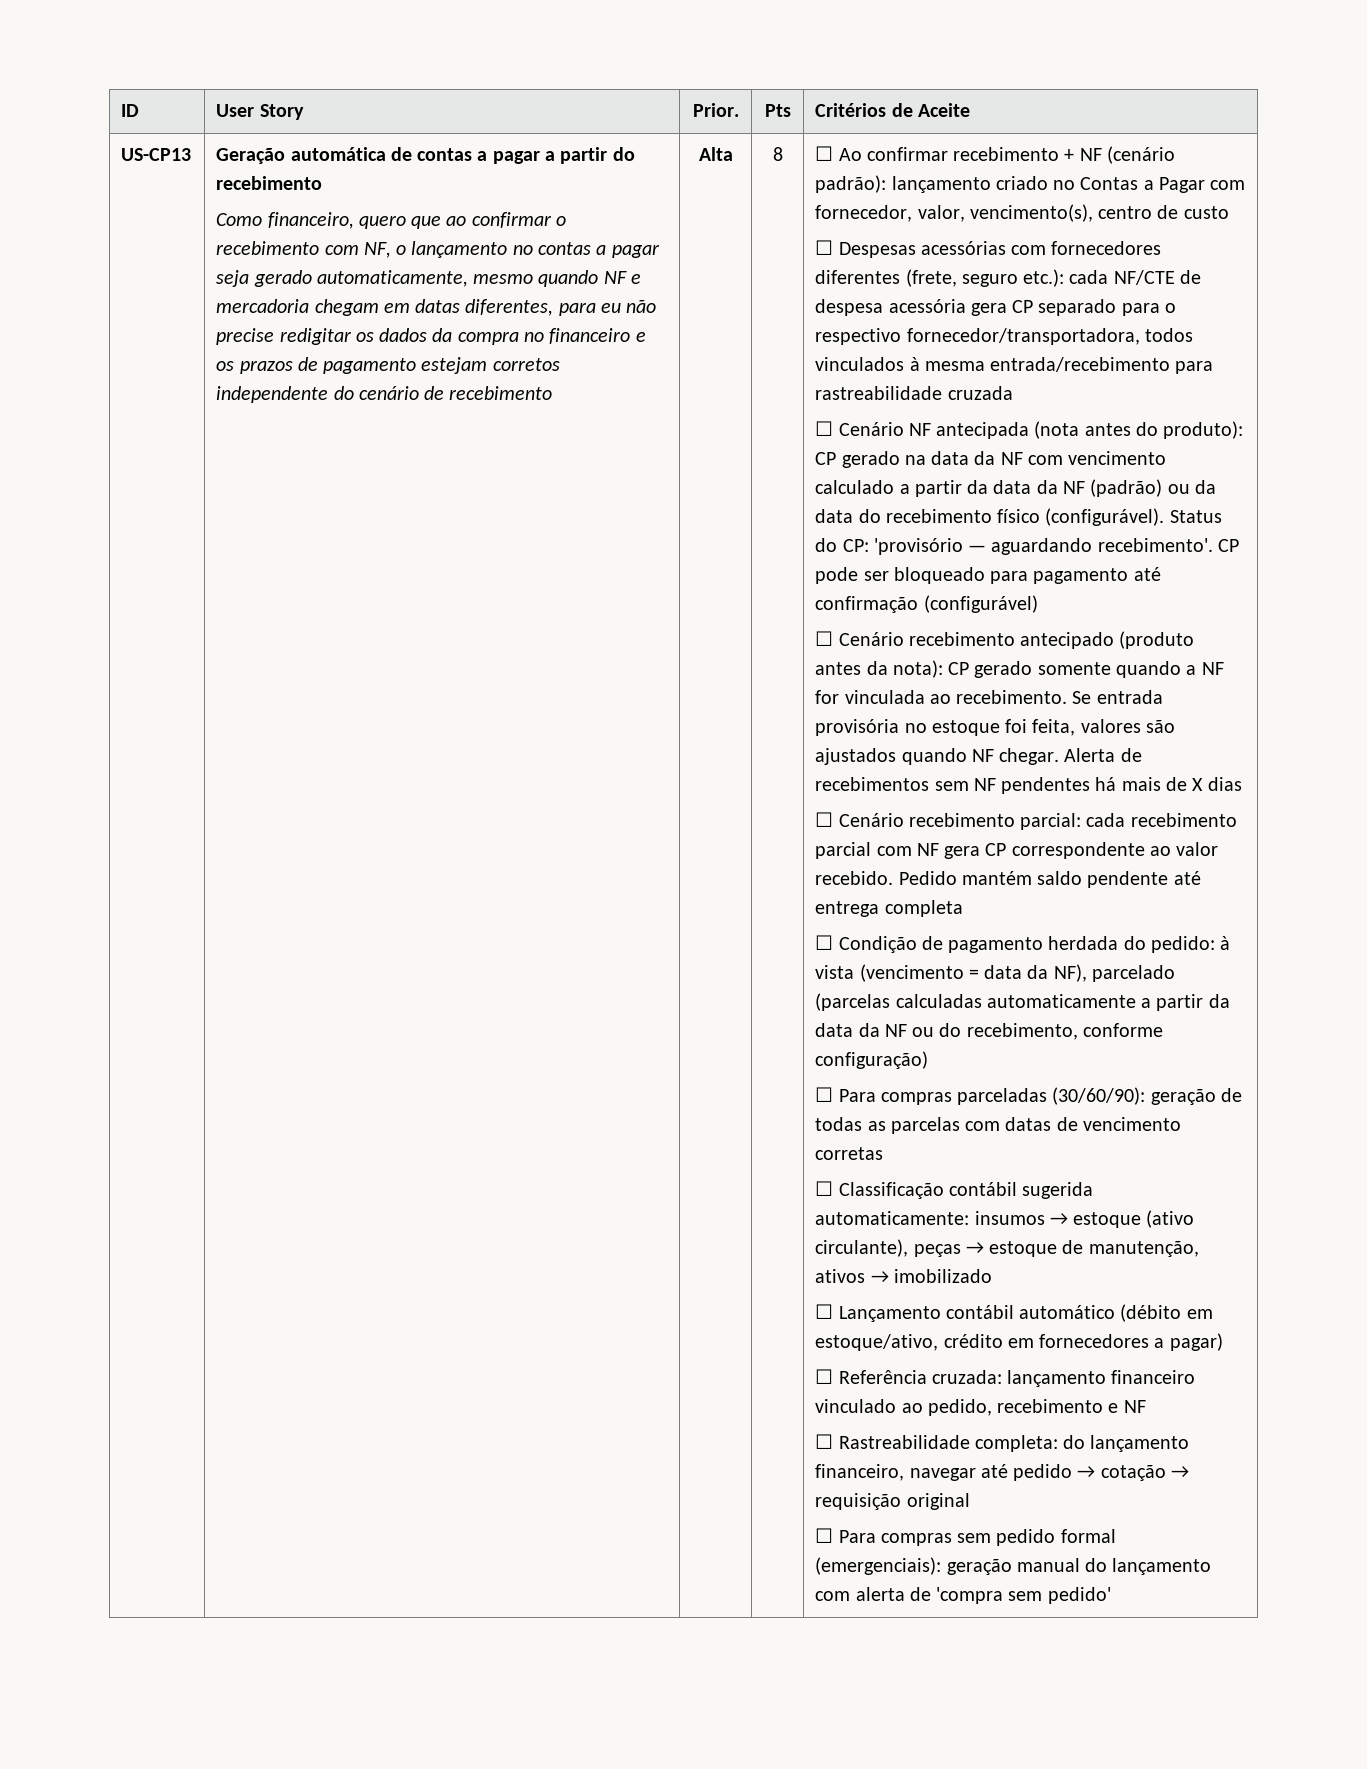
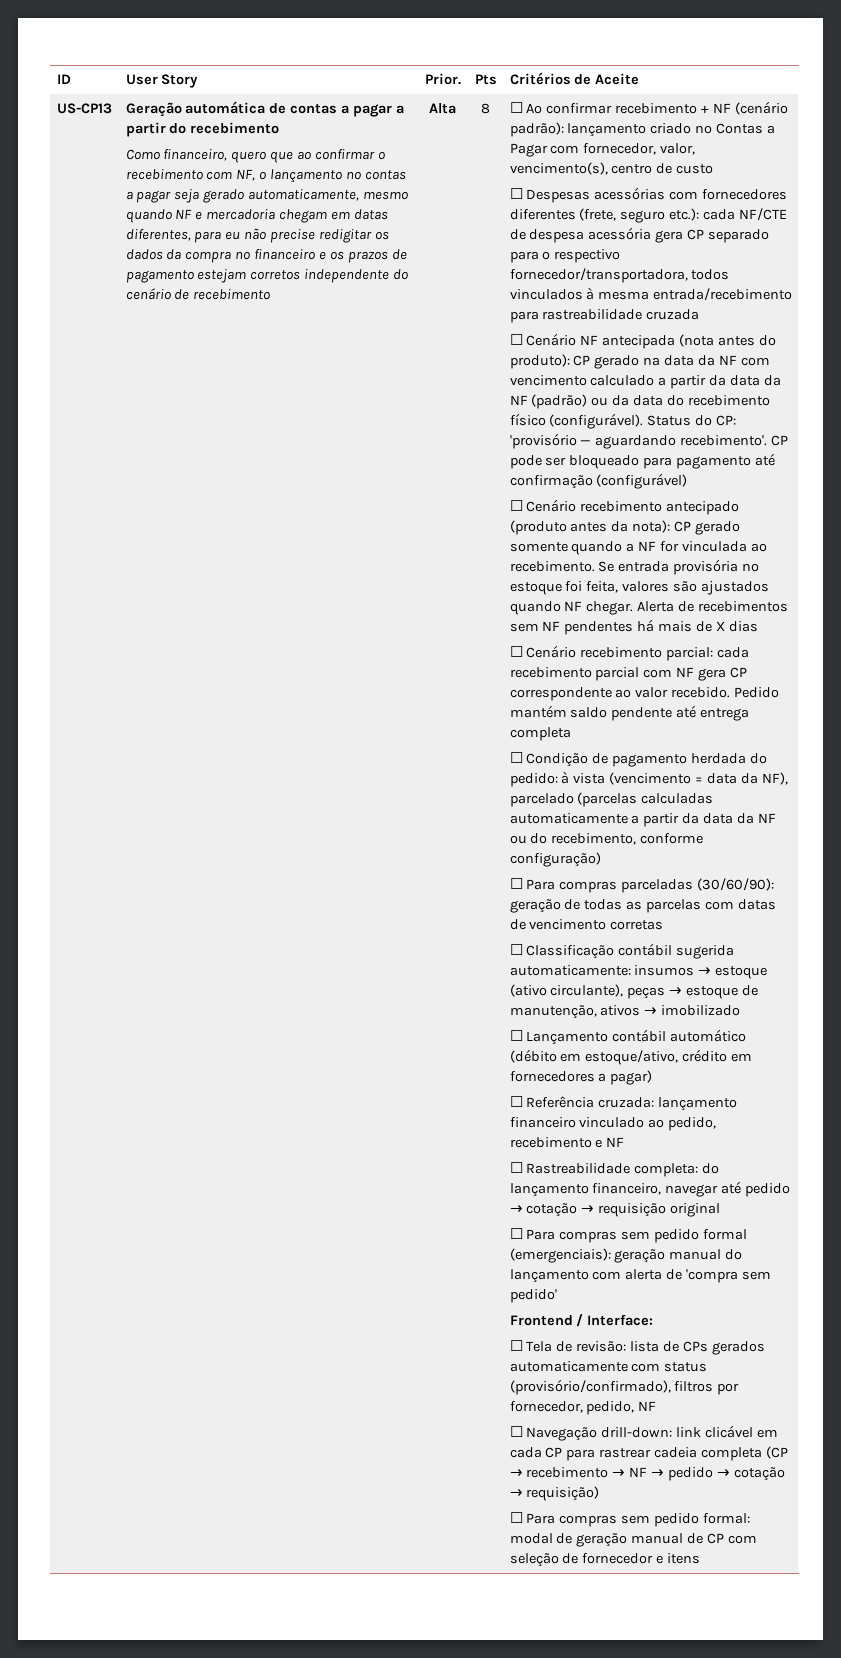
+ Frontend / Interface:
+ ☐ Tela de revisão: lista de CPs gerados automaticamente com status (provisório/confirmado), filtros por fornecedor, pedido, NF
+ ☐ Navegação drill-down: link clicável em cada CP para rastrear cadeia completa (CP → recebimento → NF → pedido → cotação → requisição)
+ ☐ Para compras sem pedido formal: modal de geração manual de CP com seleção de fornecedor e itens

